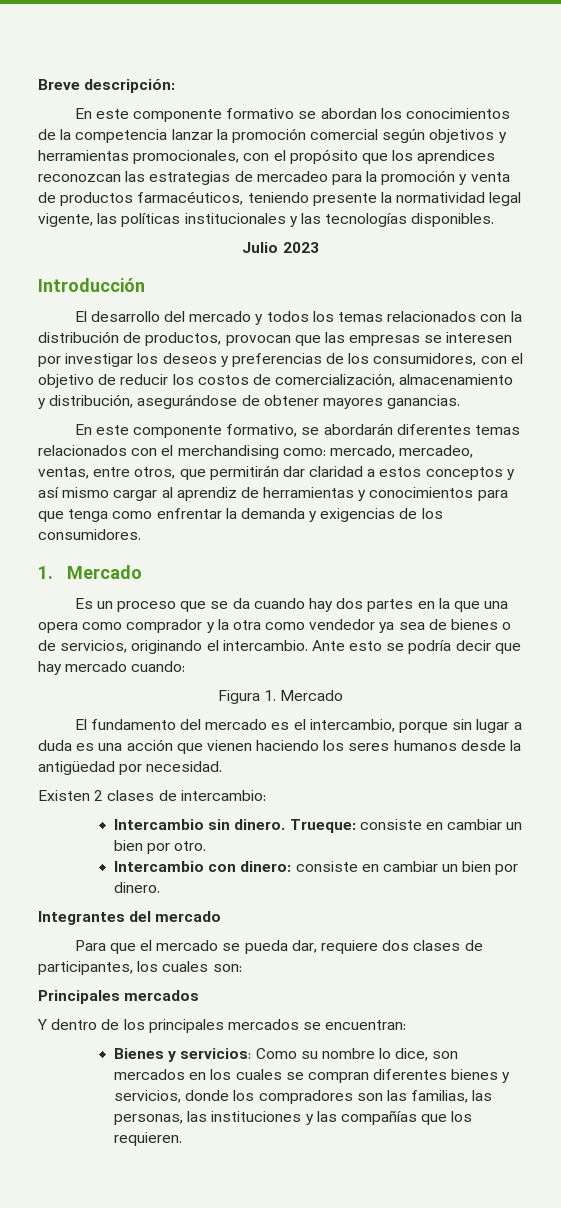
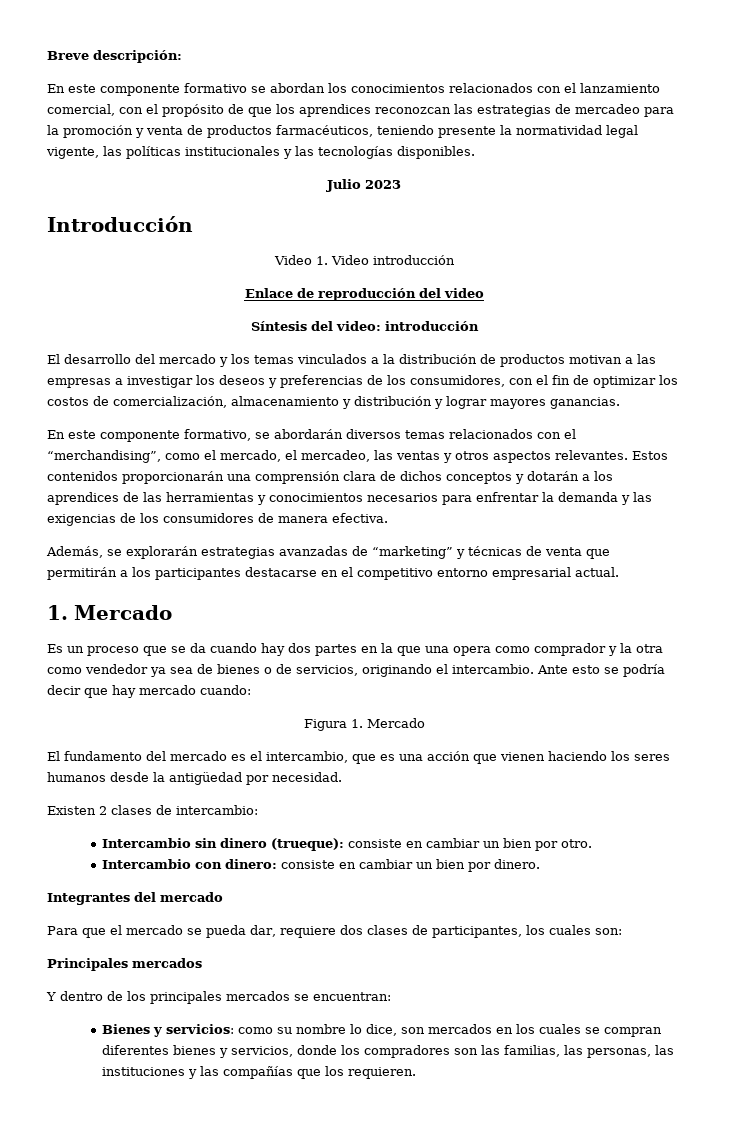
- En este componente formativo se abordan los conocimientos de la competencia lanzar la promoción comercial según objetivos y herramientas promocionales, con el propósito que los aprendices reconozcan las estrategias de mercadeo para la promoción y venta de productos farmacéuticos, teniendo presente la normatividad legal vigente, las políticas institucionales y las tecnologías disponibles.
+ En este componente formativo se abordan los conocimientos relacionados con el lanzamiento comercial, con el propósito de que los aprendices reconozcan las estrategias de mercadeo para la promoción y venta de productos farmacéuticos, teniendo presente la normatividad legal vigente, las políticas institucionales y las tecnologías disponibles.
+ Video 1. Video introducción
+ Enlace de reproducción del video
+ Síntesis del video: introducción
- El desarrollo del mercado y todos los temas relacionados con la distribución de productos, provocan que las empresas se interesen por investigar los deseos y preferencias de los consumidores, con el objetivo de reducir los costos de comercialización, almacenamiento y distribución, asegurándose de obtener mayores ganancias.
+ El desarrollo del mercado y los temas vinculados a la distribución de productos motivan a las empresas a investigar los deseos y preferencias de los consumidores, con el fin de optimizar los costos de comercialización, almacenamiento y distribución y lograr mayores ganancias.
- En este componente formativo, se abordarán diferentes temas relacionados con el merchandising como: mercado, mercadeo, ventas, entre otros, que permitirán dar claridad a estos conceptos y así mismo cargar al aprendiz de herramientas y conocimientos para que tenga como enfrentar la demanda y exigencias de los consumidores.
+ En este componente formativo, se abordarán diversos temas relacionados con el “merchandising”, como el mercado, el mercadeo, las ventas y otros aspectos relevantes. Estos contenidos proporcionarán una comprensión clara de dichos conceptos y dotarán a los aprendices de las herramientas y conocimientos necesarios para enfrentar la demanda y las exigencias de los consumidores de manera efectiva.
+ Además, se explorarán estrategias avanzadas de “marketing” y técnicas de venta que permitirán a los participantes destacarse en el competitivo entorno empresarial actual.
- El fundamento del mercado es el intercambio, porque sin lugar a duda es una acción que vienen haciendo los seres humanos desde la antigüedad por necesidad.
+ El fundamento del mercado es el intercambio, que es una acción que vienen haciendo los seres humanos desde la antigüedad por necesidad.
- Intercambio sin dinero. Trueque: consiste en cambiar un bien por otro.
+ Intercambio sin dinero (trueque): consiste en cambiar un bien por otro.
- Bienes y servicios: Como su nombre lo dice, son mercados en los cuales se compran diferentes bienes y servicios, donde los compradores son las familias, las personas, las instituciones y las compañías que los requieren.
+ Bienes y servicios: como su nombre lo dice, son mercados en los cuales se compran diferentes bienes y servicios, donde los compradores son las familias, las personas, las instituciones y las compañías que los requieren.

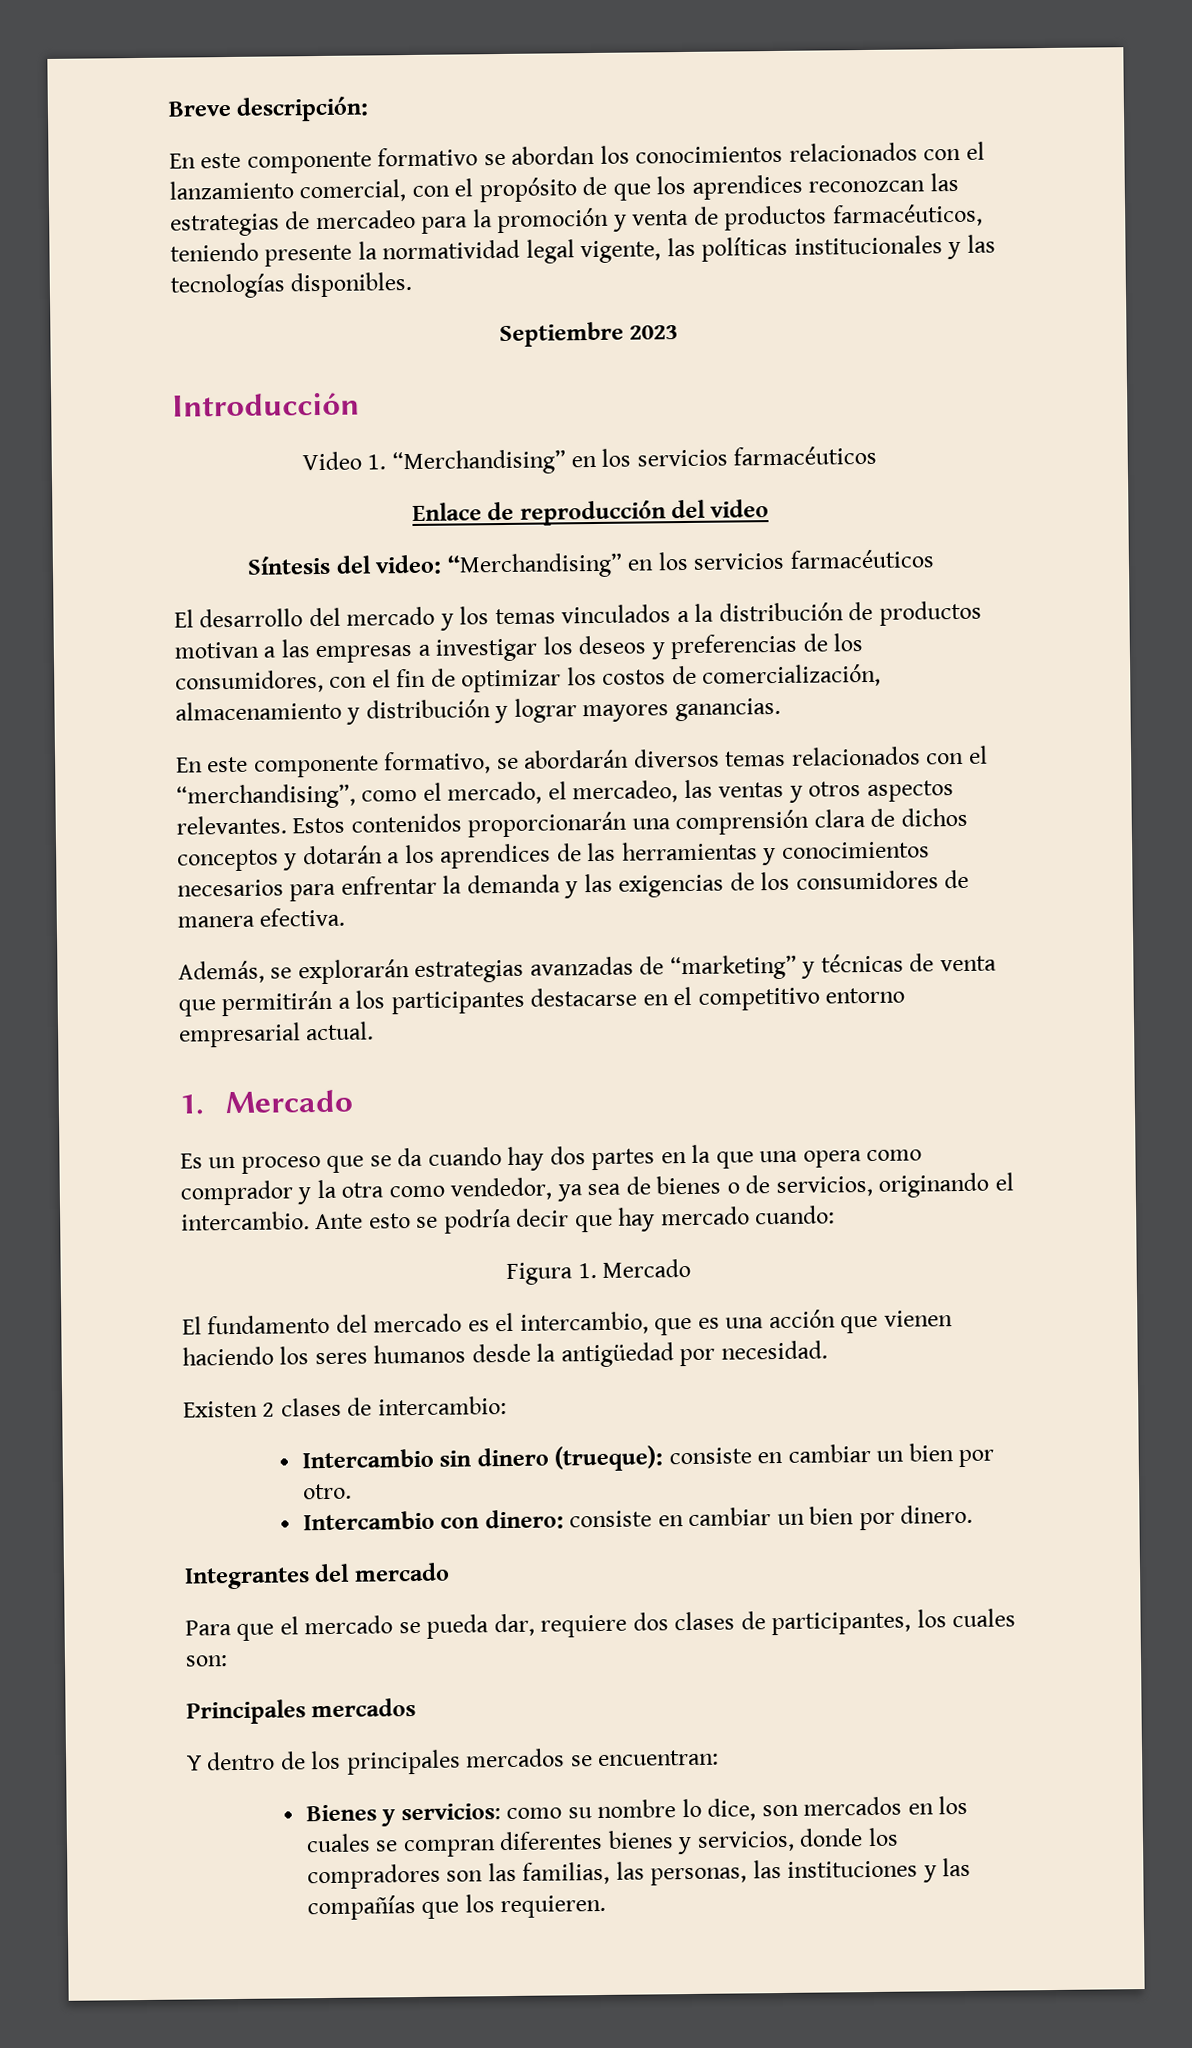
- Julio 2023
+ Septiembre 2023
- Video 1. Video introducción
+ Video 1. “Merchandising” en los servicios farmacéuticos
- Síntesis del video: introducción
+ Síntesis del video: “Merchandising” en los servicios farmacéuticos
- Es un proceso que se da cuando hay dos partes en la que una opera como comprador y la otra como vendedor ya sea de bienes o de servicios, originando el intercambio.
+ Es un proceso que se da cuando hay dos partes en la que una opera como comprador y la otra como vendedor, ya sea de bienes o de servicios, originando el intercambio.

